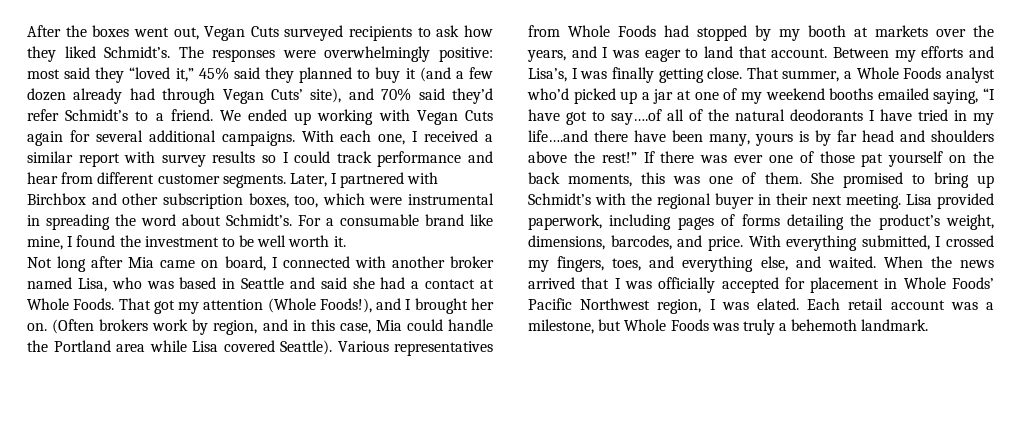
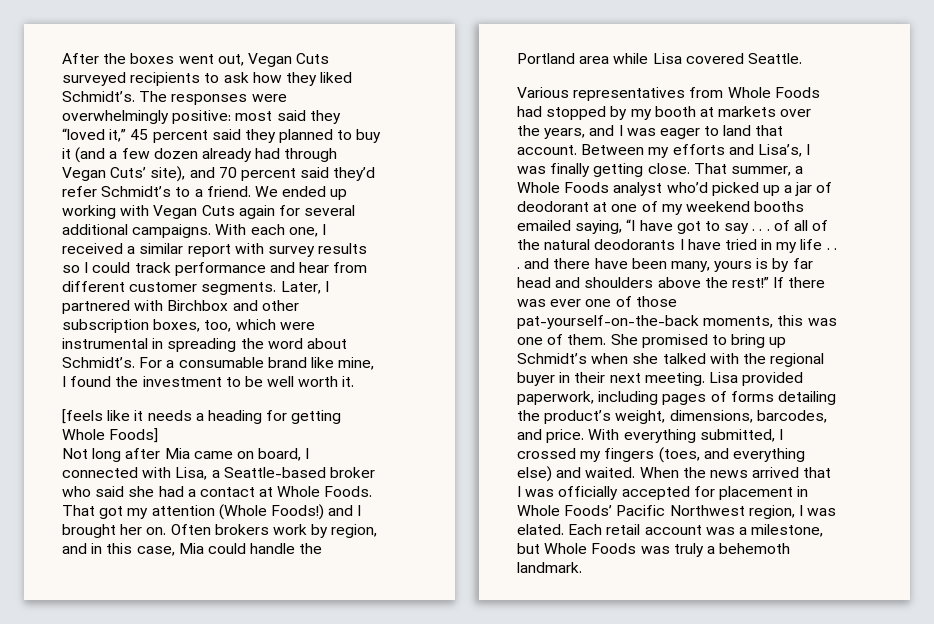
- The responses were overwhelmingly positive: most said they “loved it,” 45% said they planned to buy it (and a few dozen already had through Vegan Cuts’ site), and 70% said they’d refer Schmidt’s to a friend.
+ The responses were overwhelmingly positive: most said they “loved it,” 45 percent said they planned to buy it (and a few dozen already had through Vegan Cuts’ site), and 70 percent said they’d refer Schmidt’s to a friend.
+ [feels like it needs a heading for getting Whole Foods]
- Not long after Mia came on board, I connected with another broker named Lisa, who was based in Seattle and said she had a contact at Whole Foods.
+ Not long after Mia came on board, I connected with Lisa, a Seattle-based broker who said she had a contact at Whole Foods.
- That got my attention (Whole Foods!), and I brought her on.
+ That got my attention (Whole Foods!) and I brought her on.
- (Often brokers work by region, and in this case, Mia could handle the Portland area while Lisa covered Seattle). Various representatives from Whole Foods had stopped by my booth at markets over the years, and I was eager to land that account.
+ Often brokers work by region, and in this case, Mia could handle the Portland area while Lisa covered Seattle.
+ Various representatives from Whole Foods had stopped by my booth at markets over the years, and I was eager to land that account.
- That summer, a Whole Foods analyst who’d picked up a jar at one of my weekend booths emailed saying, “I have got to say….of all of the natural deodorants I have tried in my life….and there have been many, yours is by far head and shoulders above the rest!”
+ That summer, a Whole Foods analyst who’d picked up a jar of deodorant at one of my weekend booths emailed saying, “I have got to say . . . of all of the natural deodorants I have tried in my life . . . and there have been many, yours is by far head and shoulders above the rest!”
- If there was ever one of those pat yourself on the back moments, this was one of them.
+ If there was ever one of those pat-yourself-on-the-back moments, this was one of them.
- She promised to bring up Schmidt’s with the regional buyer in their next meeting.
+ She promised to bring up Schmidt’s when she talked with the regional buyer in their next meeting.
- With everything submitted, I crossed my fingers, toes, and everything else, and waited.
+ With everything submitted, I crossed my fingers (toes, and everything else) and waited.

